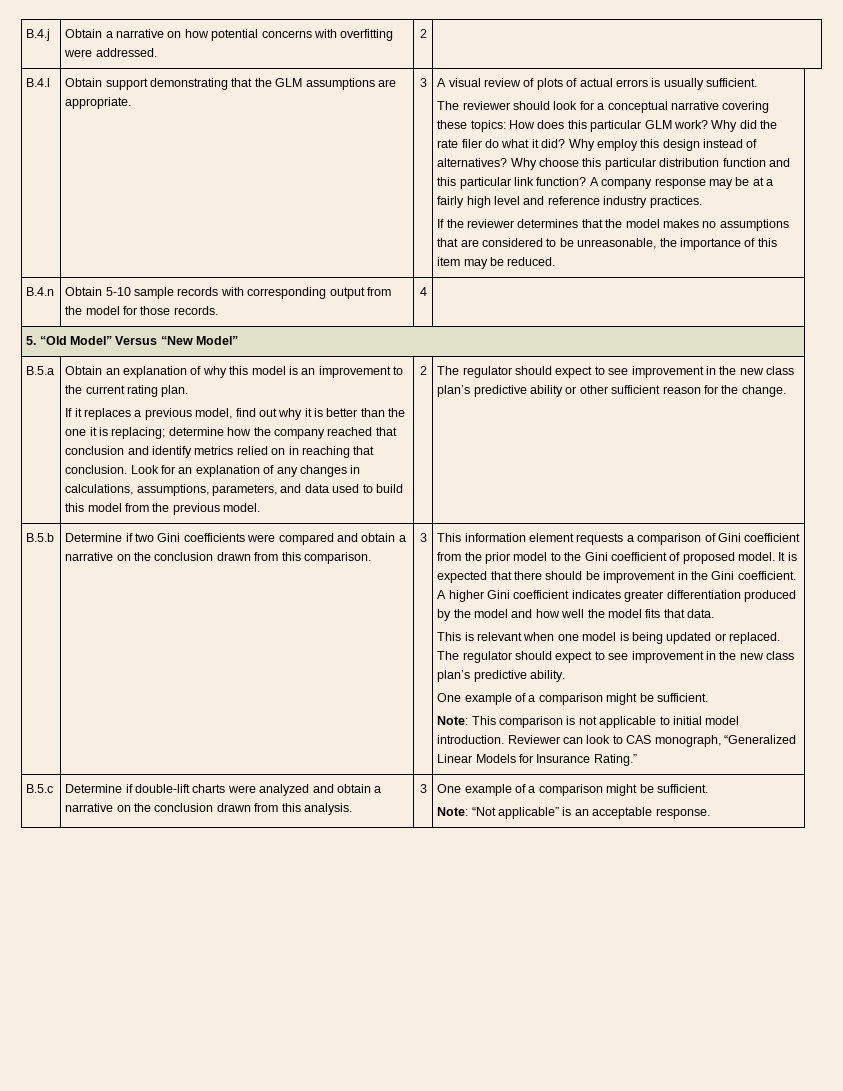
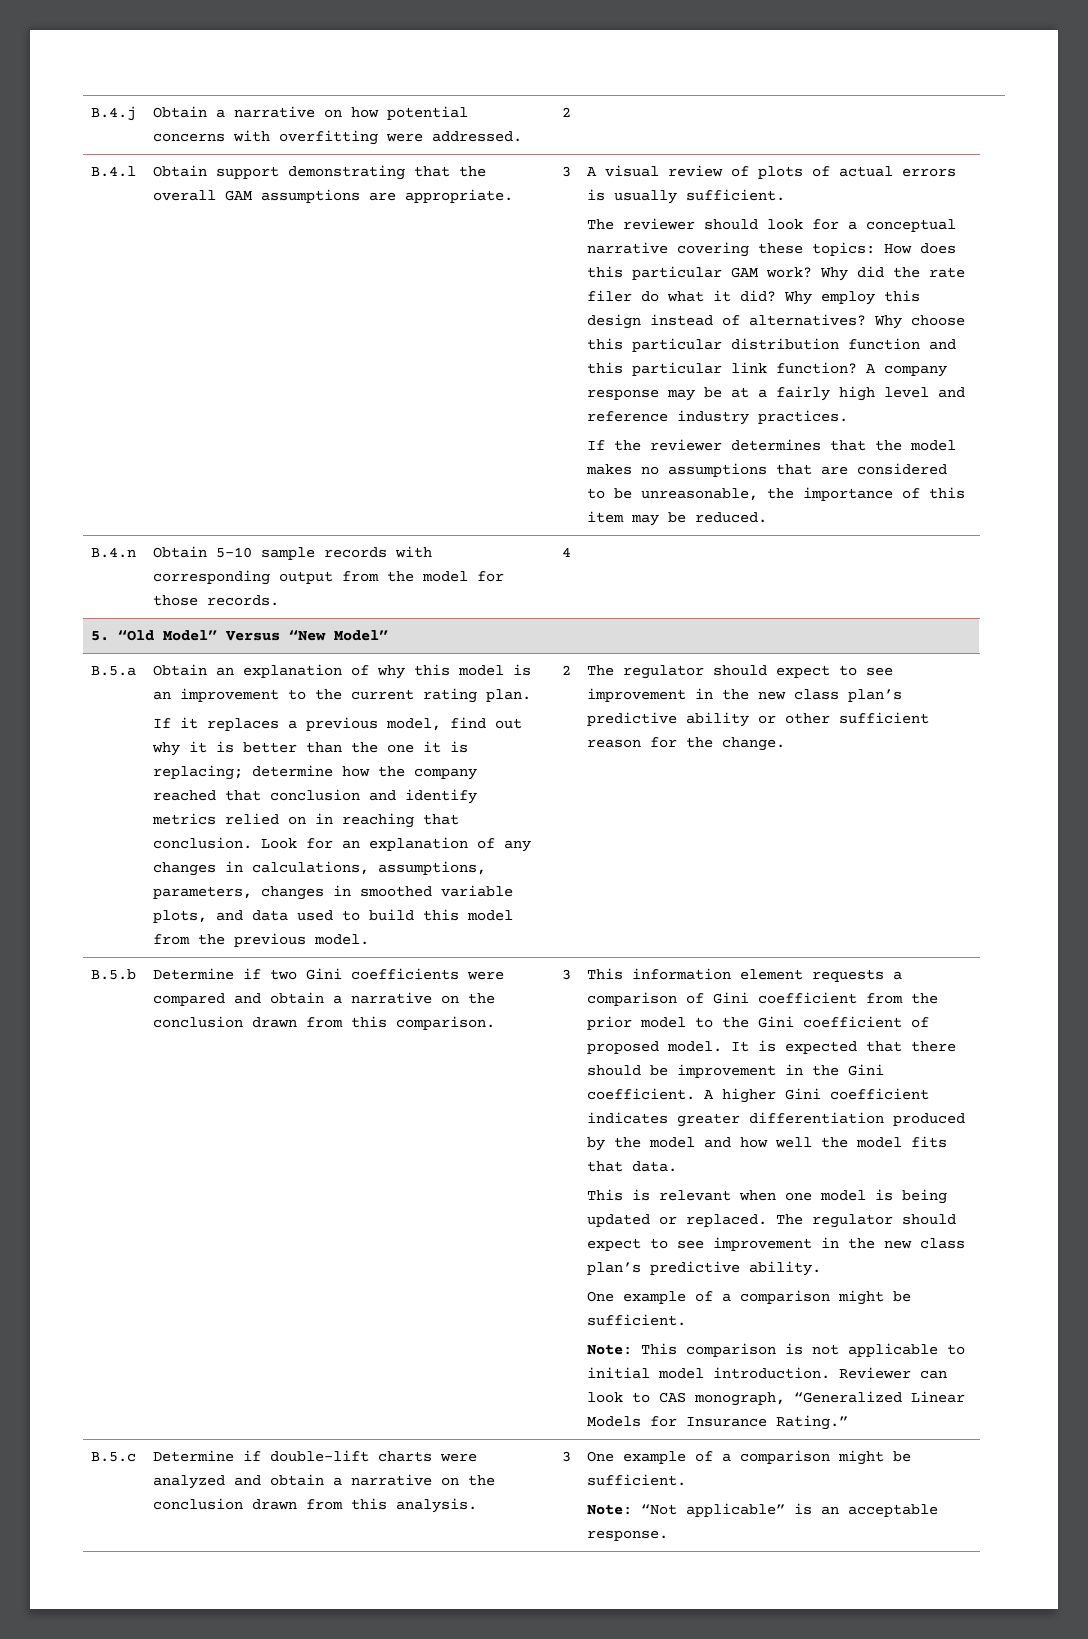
- Obtain support demonstrating that the GLM assumptions are appropriate.
+ Obtain support demonstrating that the overall GAM assumptions are appropriate.
- The reviewer should look for a conceptual narrative covering these topics: How does this particular GLM work?
+ The reviewer should look for a conceptual narrative covering these topics: How does this particular GAM work?
- Look for an explanation of any changes in calculations, assumptions, parameters, and data used to build this model from the previous model.
+ Look for an explanation of any changes in calculations, assumptions, parameters, changes in smoothed variable plots, and data used to build this model from the previous model.

